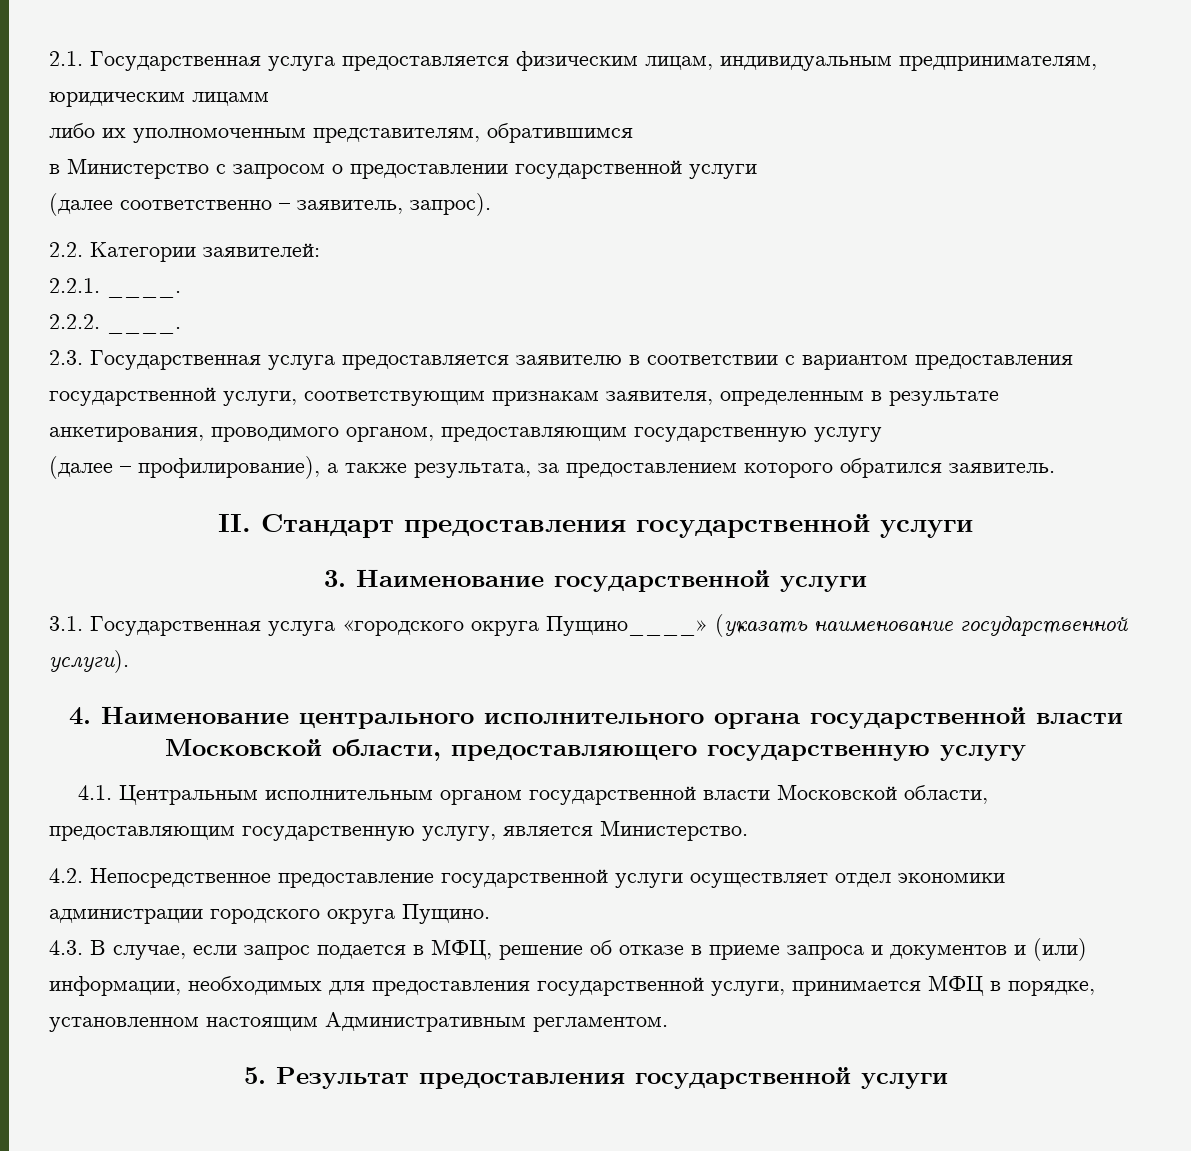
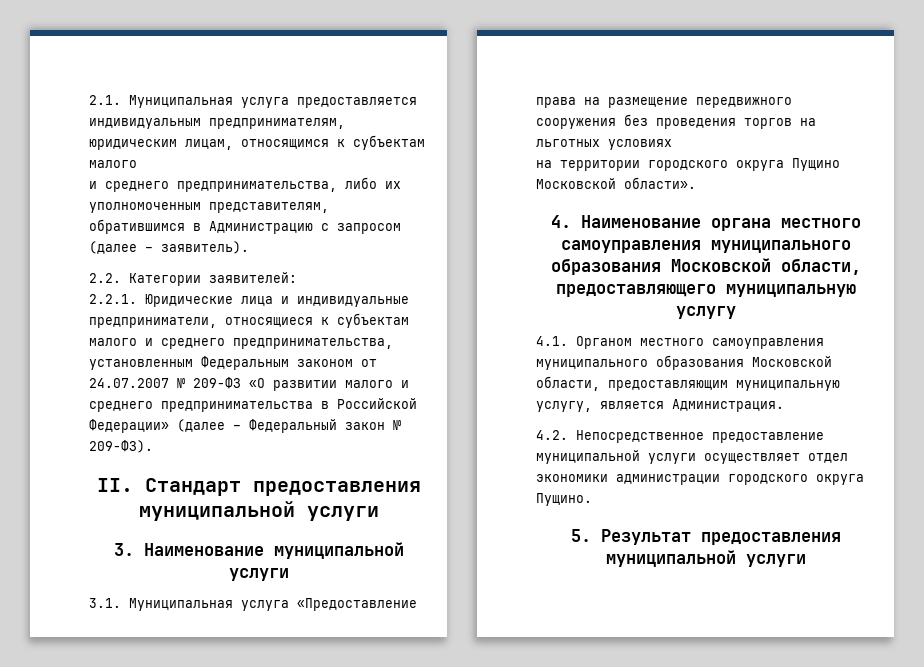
- 2.1. Государственная услуга предоставляется физическим лицам, индивидуальным предпринимателям, юридическим лицамм
- либо их уполномоченным представителям, обратившимся
- в Министерство с запросом о предоставлении государственной услуги
- (далее соответственно – заявитель, запрос).
+ 2.1. Муниципальная услуга предоставляется индивидуальным предпринимателям, юридическим лицам, относящимся к субъектам малого
+ и среднего предпринимательства, либо их уполномоченным представителям, обратившимся в Администрацию с запросом (далее – заявитель).
  2.2. Категории заявителей:
- 2.2.1. ____.
- 2.2.2. ____.
- 2.3. Государственная услуга предоставляется заявителю в соответствии с вариантом предоставления государственной услуги, соответствующим признакам заявителя, определенным в результате анкетирования, проводимого органом, предоставляющим государственную услугу
- (далее – профилирование), а также результата, за предоставлением которого обратился заявитель.
+ 2.2.1. Юридические лица и индивидуальные предприниматели, относящиеся к субъектам малого и среднего предпринимательства, установленным Федеральным законом от 24.07.2007 № 209-ФЗ «О развитии малого и среднего предпринимательства в Российской Федерации» (далее – Федеральный закон № 209-ФЗ).
- II. Стандарт предоставления государственной услуги
+ II. Стандарт предоставления муниципальной услуги
- 3. Наименование государственной услуги
+ 3. Наименование муниципальной услуги
- 3.1. Государственная услуга «городского округа Пущино____» (указать наименование государственной услуги).
- 4. Наименование центрального исполнительного органа государственной власти Московской области, предоставляющего государственную услугу
+ 3.1. Муниципальная услуга «Предоставление права на размещение передвижного сооружения без проведения торгов на льготных условиях
+ на территории городского округа Пущино Московской области».
+ 4. Наименование органа местного самоуправления муниципального образования Московской области, предоставляющего муниципальную услугу
- 4.1. Центральным исполнительным органом государственной власти Московской области, предоставляющим государственную услугу, является Министерство.
+ 4.1. Органом местного самоуправления муниципального образования Московской области, предоставляющим муниципальную услугу, является Администрация.
- 4.2. Непосредственное предоставление государственной услуги осуществляет отдел экономики администрации городского округа Пущино.
+ 4.2. Непосредственное предоставление муниципальной услуги осуществляет отдел экономики администрации городского округа Пущино.
- 4.3. В случае, если запрос подается в МФЦ, решение об отказе в приеме запроса и документов и (или) информации, необходимых для предоставления государственной услуги, принимается МФЦ в порядке, установленном настоящим Административным регламентом.
- 5. Результат предоставления государственной услуги
+ 5. Результат предоставления муниципальной услуги

